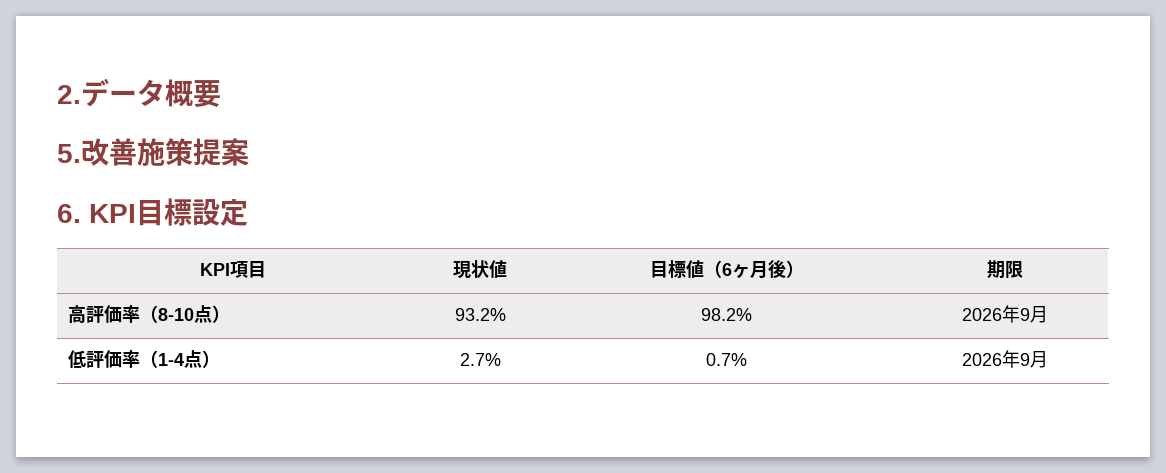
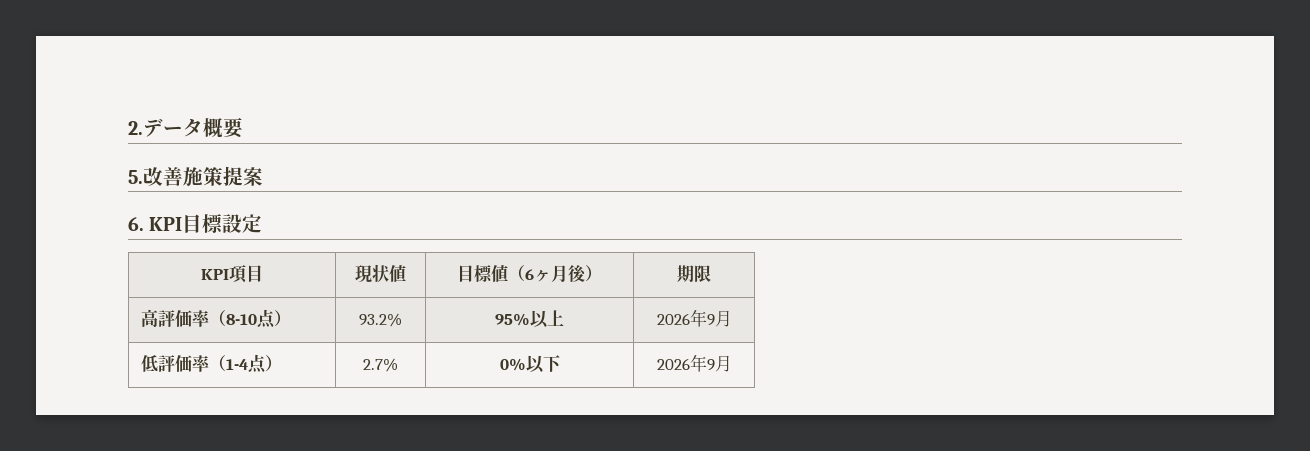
- 高評価率（8-10点） | 93.2% | 98.2% | 2026年9月
+ 高評価率（8-10点） | 93.2% | 95%以上 | 2026年9月
- 低評価率（1-4点） | 2.7% | 0.7% | 2026年9月
+ 低評価率（1-4点） | 2.7% | 0%以下 | 2026年9月

